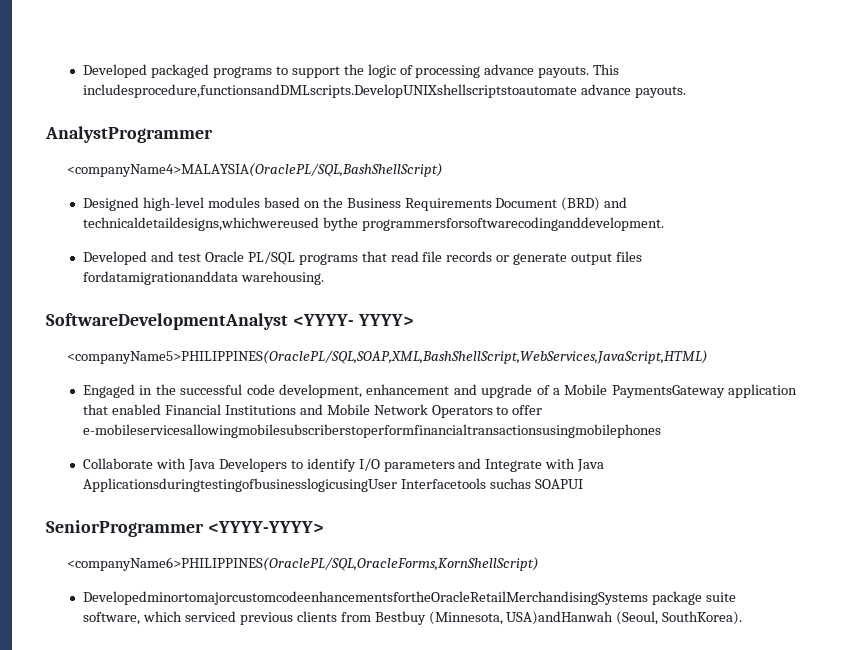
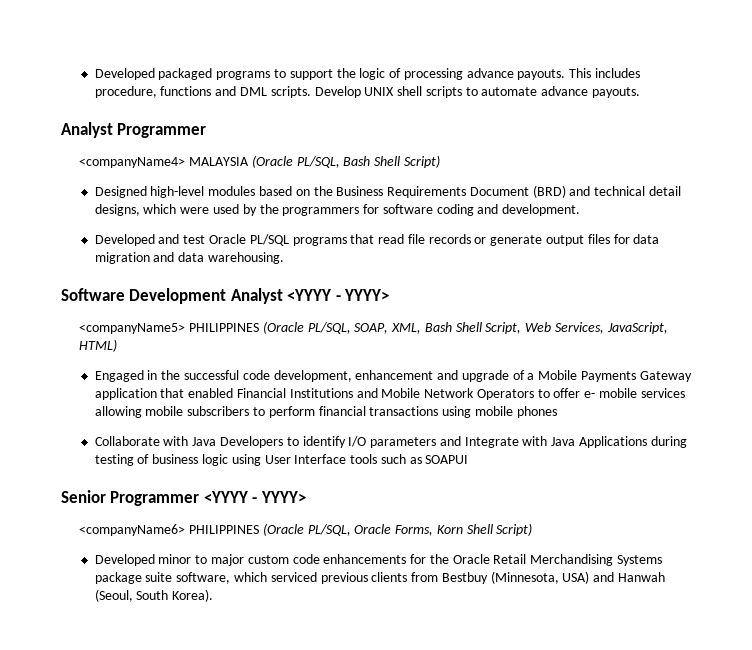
- This includesprocedure,functionsandDMLscripts.DevelopUNIXshellscriptstoautomate advance payouts.
- AnalystProgrammer
- <companyName4>MALAYSIA(OraclePL/SQL,BashShellScript)
+ This includes procedure, functions and DML scripts. Develop UNIX shell scripts to automate advance payouts.
+ Analyst Programmer
+ <companyName4> MALAYSIA (Oracle PL/SQL, Bash Shell Script)
- Designed high-level modules based on the Business Requirements Document (BRD) and technicaldetaildesigns,whichwereused bythe programmersforsoftwarecodinganddevelopment.
+ Designed high-level modules based on the Business Requirements Document (BRD) and technical detail designs, which were used by the programmers for software coding and development.
- Developed and test Oracle PL/SQL programs that read file records or generate output files fordatamigrationanddata warehousing.
- SoftwareDevelopmentAnalyst <YYYY- YYYY>
- <companyName5>PHILIPPINES(OraclePL/SQL,SOAP,XML,BashShellScript,WebServices,JavaScript,HTML)
+ Developed and test Oracle PL/SQL programs that read file records or generate output files for data migration and data warehousing.
+ Software Development Analyst <YYYY - YYYY>
+ <companyName5> PHILIPPINES (Oracle PL/SQL, SOAP, XML, Bash Shell Script, Web Services, JavaScript, HTML)
- Engaged in the successful code development, enhancement and upgrade of a Mobile PaymentsGateway application that enabled Financial Institutions and Mobile Network Operators to offer e-mobileservicesallowingmobilesubscriberstoperformfinancialtransactionsusingmobilephones
+ Engaged in the successful code development, enhancement and upgrade of a Mobile Payments Gateway application that enabled Financial Institutions and Mobile Network Operators to offer e- mobile services allowing mobile subscribers to perform financial transactions using mobile phones
- Collaborate with Java Developers to identify I/O parameters and Integrate with Java ApplicationsduringtestingofbusinesslogicusingUser Interfacetools suchas SOAPUI
- SeniorProgrammer <YYYY-YYYY>
- <companyName6>PHILIPPINES(OraclePL/SQL,OracleForms,KornShellScript)
- DevelopedminortomajorcustomcodeenhancementsfortheOracleRetailMerchandisingSystems package suite software, which serviced previous clients from Bestbuy (Minnesota, USA)andHanwah (Seoul, SouthKorea).
+ Collaborate with Java Developers to identify I/O parameters and Integrate with Java Applications during testing of business logic using User Interface tools such as SOAPUI
+ Senior Programmer <YYYY - YYYY>
+ <companyName6> PHILIPPINES (Oracle PL/SQL, Oracle Forms, Korn Shell Script)
+ Developed minor to major custom code enhancements for the Oracle Retail Merchandising Systems package suite software, which serviced previous clients from Bestbuy (Minnesota, USA) and Hanwah (Seoul, South Korea).

